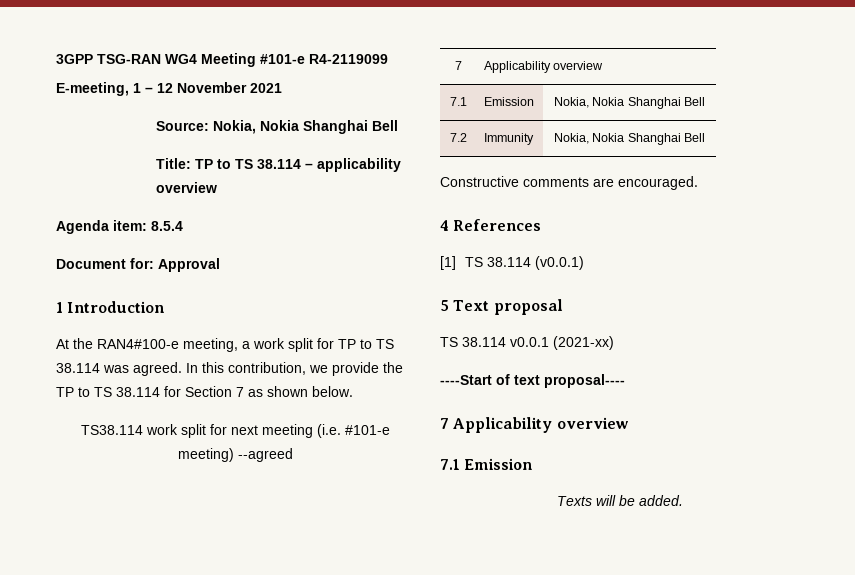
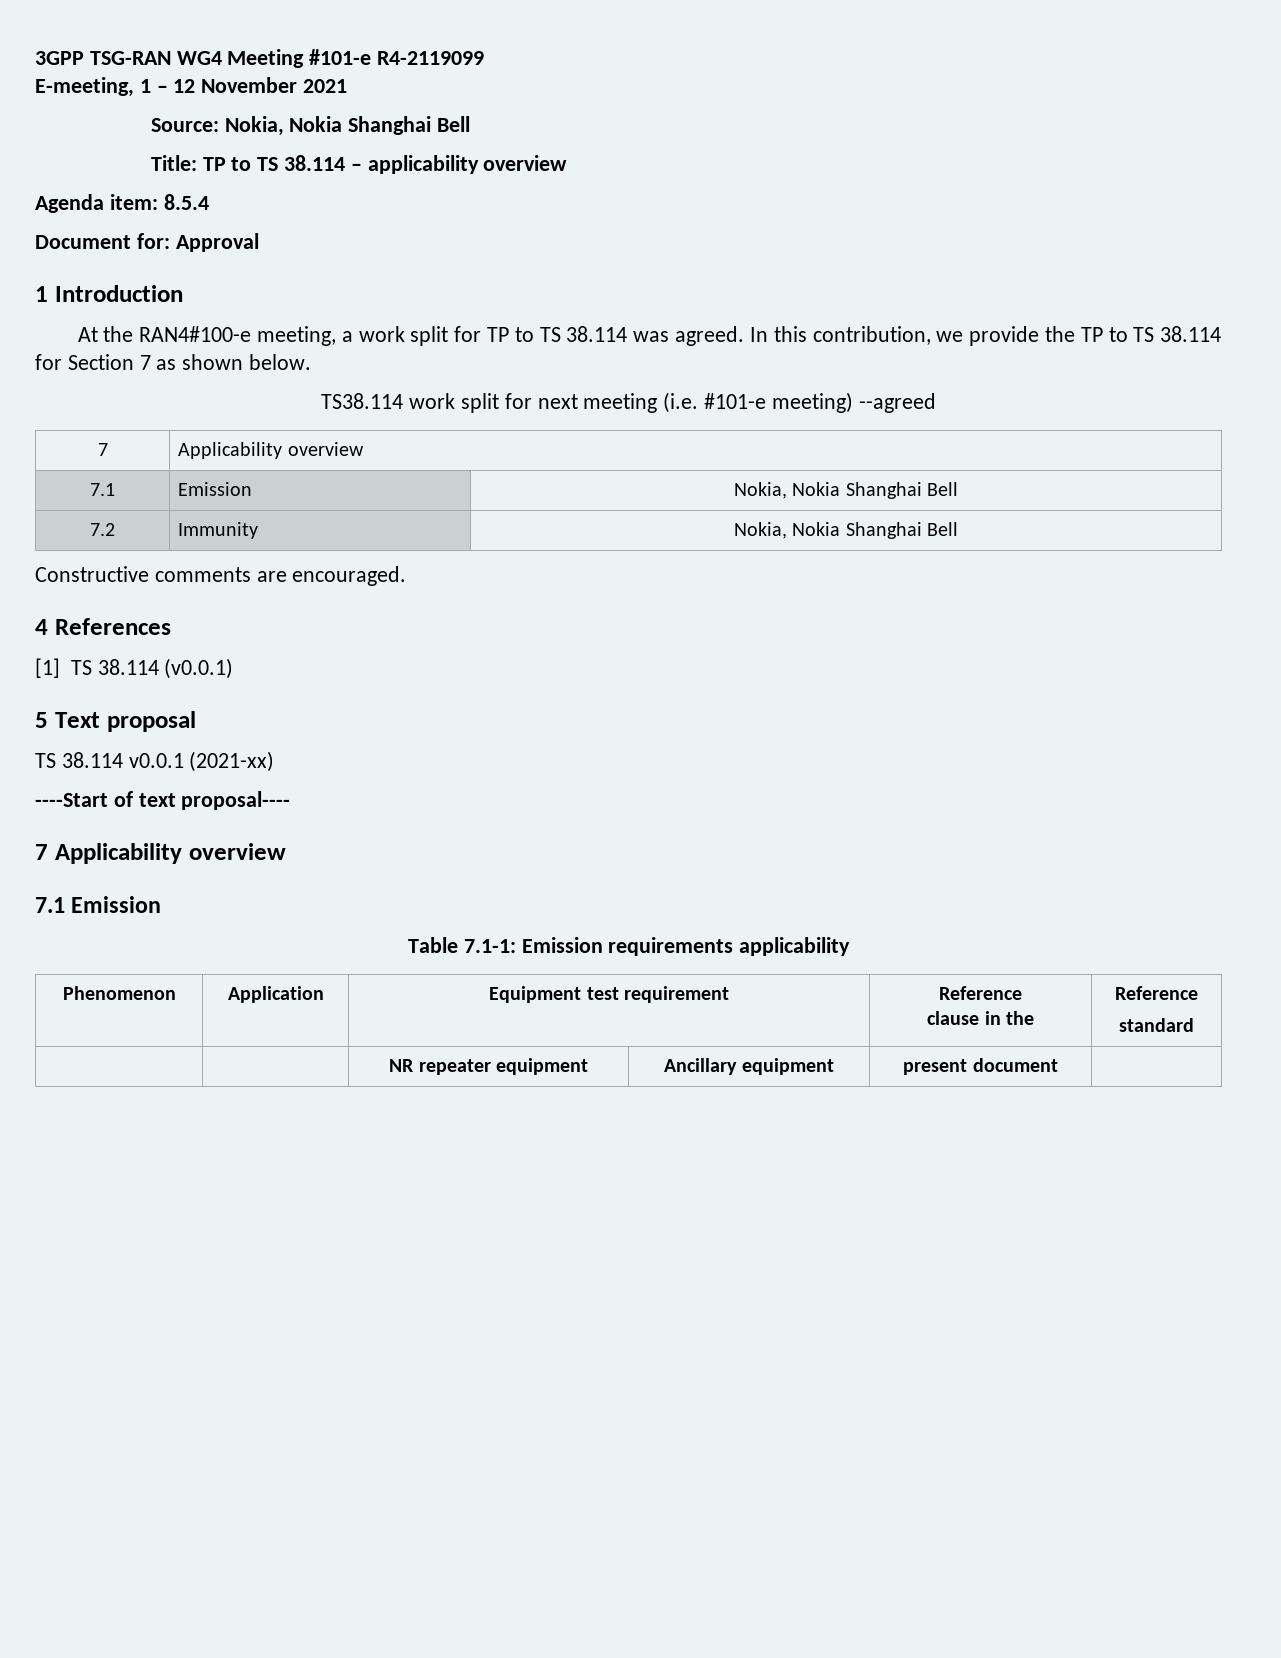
- Texts will be added.
+ Table 7.1-1: Emission requirements applicability
+ Phenomenon | Application | Equipment test requirement | Reference
+ clause in the | Reference
+ standard
+ | | NR repeater equipment | Ancillary equipment | present document |

